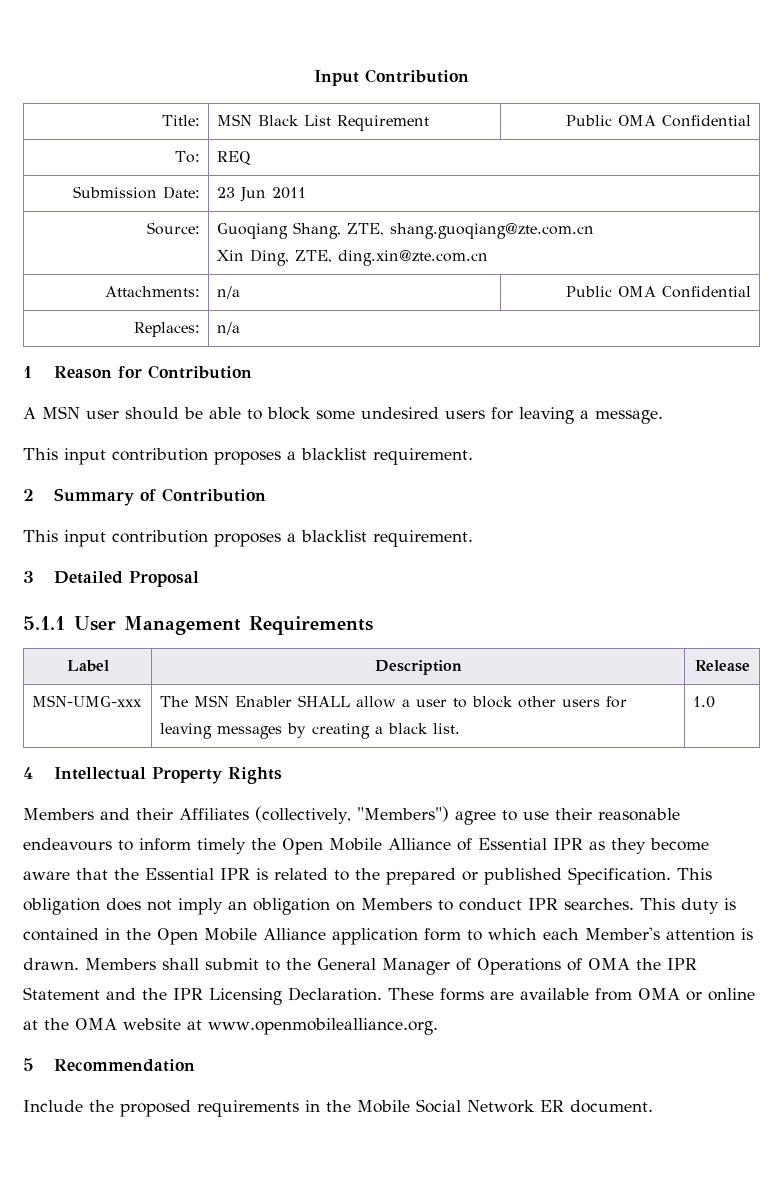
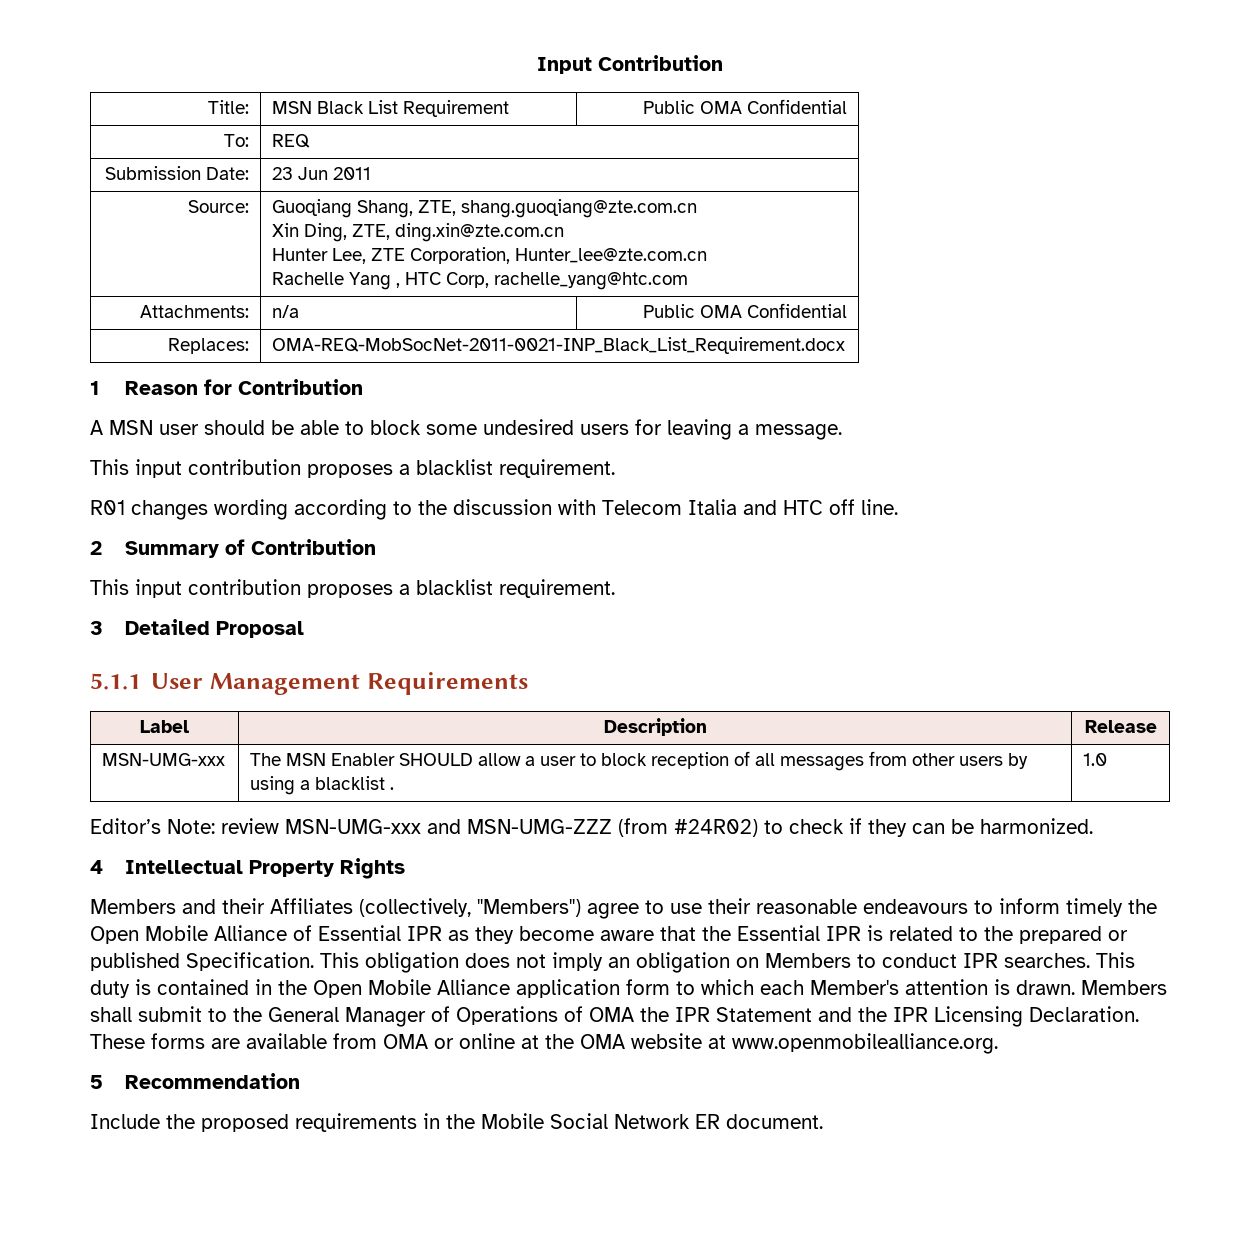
  Source: | Guoqiang Shang, ZTE, shang.guoqiang@zte.com.cn
  Xin Ding, ZTE, ding.xin@zte.com.cn
+ Hunter Lee, ZTE Corporation, Hunter_lee@zte.com.cn
+ Rachelle Yang , HTC Corp, rachelle_yang@htc.com
- Replaces: | n/a
+ Replaces: | OMA-REQ-MobSocNet-2011-0021-INP_Black_List_Requirement.docx
+ R01 changes wording according to the discussion with Telecom Italia and HTC off line.
- MSN-UMG-xxx | The MSN Enabler SHALL allow a user to block other users for leaving messages by creating a black list. | 1.0
+ MSN-UMG-xxx | The MSN Enabler SHOULD allow a user to block reception of all messages from other users by using a blacklist . | 1.0
+ Editor’s Note: review MSN-UMG-xxx and MSN-UMG-ZZZ (from #24R02) to check if they can be harmonized.

